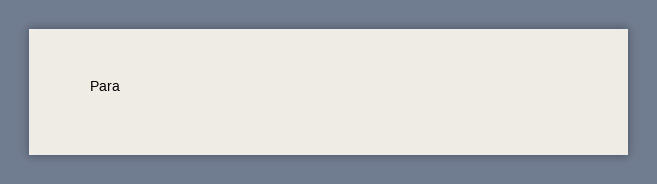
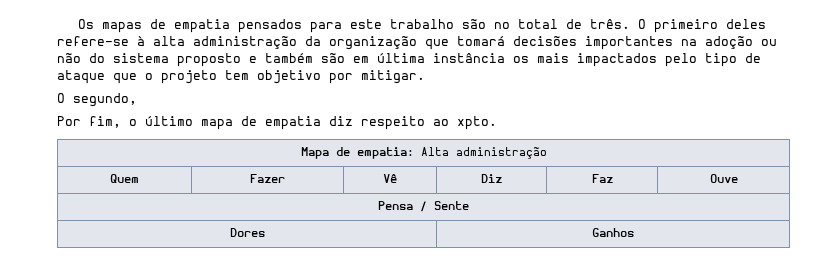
- Para
+ Os mapas de empatia pensados para este trabalho são no total de três. O primeiro deles refere-se à alta administração da organização que tomará decisões importantes na adoção ou não do sistema proposto e também são em última instância os mais impactados pelo tipo de ataque que o projeto tem objetivo por mitigar.
+ O segundo,
+ Por fim, o último mapa de empatia diz respeito ao xpto.
+ Mapa de empatia: Alta administração
+ Quem | Fazer | Vê | Diz | Faz | Ouve
+ Pensa / Sente
+ Dores | Ganhos

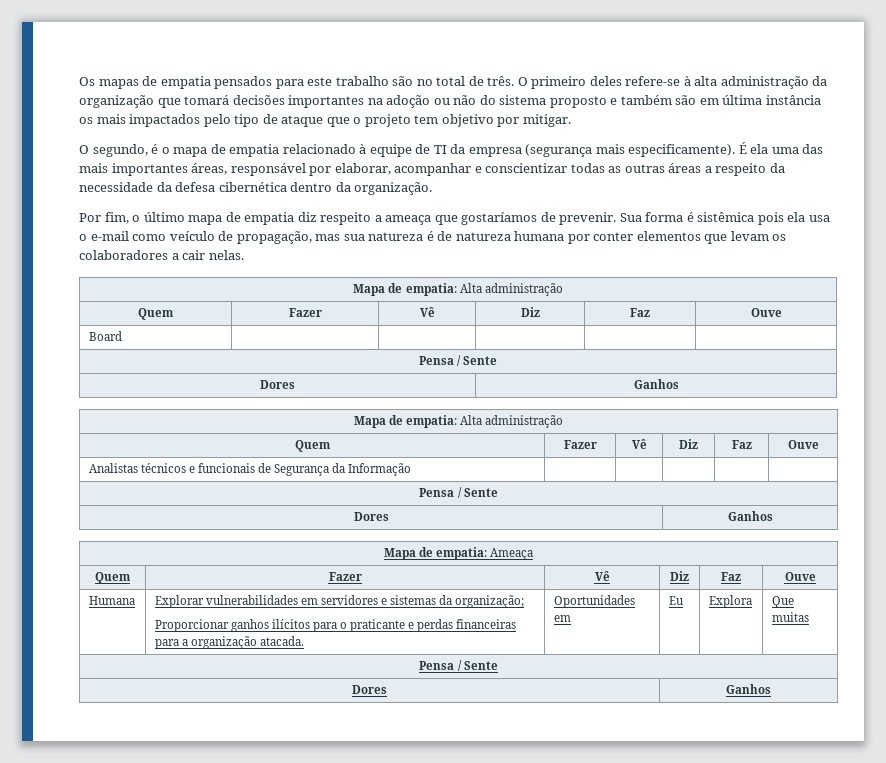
- O segundo,
+ O segundo, é o mapa de empatia relacionado à equipe de TI da empresa (segurança mais especificamente). É ela uma das mais importantes áreas, responsável por elaborar, acompanhar e conscientizar todas as outras áreas a respeito da necessidade da defesa cibernética dentro da organização.
- Por fim, o último mapa de empatia diz respeito ao xpto.
+ Por fim, o último mapa de empatia diz respeito a ameaça que gostaríamos de prevenir. Sua forma é sistêmica pois ela usa o e-mail como veículo de propagação, mas sua natureza é de natureza humana por conter elementos que levam os colaboradores a cair nelas.
+ Board | | | | |
+ Pensa / Sente
+ Dores | Ganhos
+ Mapa de empatia: Alta administração
+ Quem | Fazer | Vê | Diz | Faz | Ouve
+ Analistas técnicos e funcionais de Segurança da Informação | | | | |
+ Pensa / Sente
+ Dores | Ganhos
+ Mapa de empatia: Ameaça
+ Quem | Fazer | Vê | Diz | Faz | Ouve
+ Humana | Explorar vulnerabilidades em servidores e sistemas da organização;
+ Proporcionar ganhos ilícitos para o praticante e perdas financeiras para a organização atacada. | Oportunidades em | Eu | Explora | Que muitas

